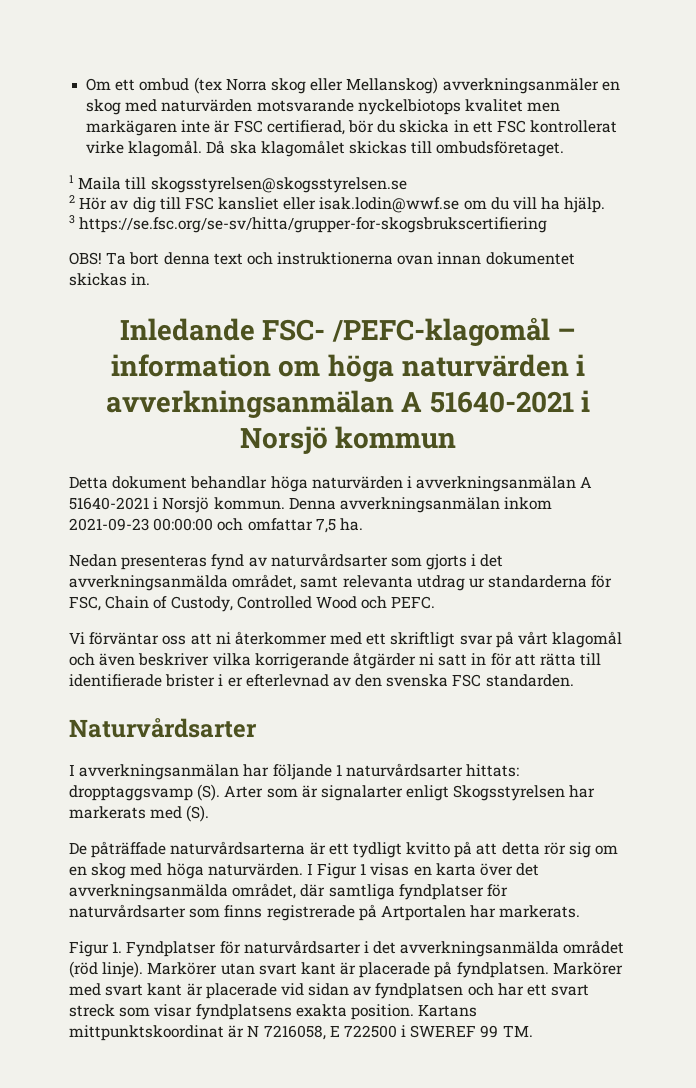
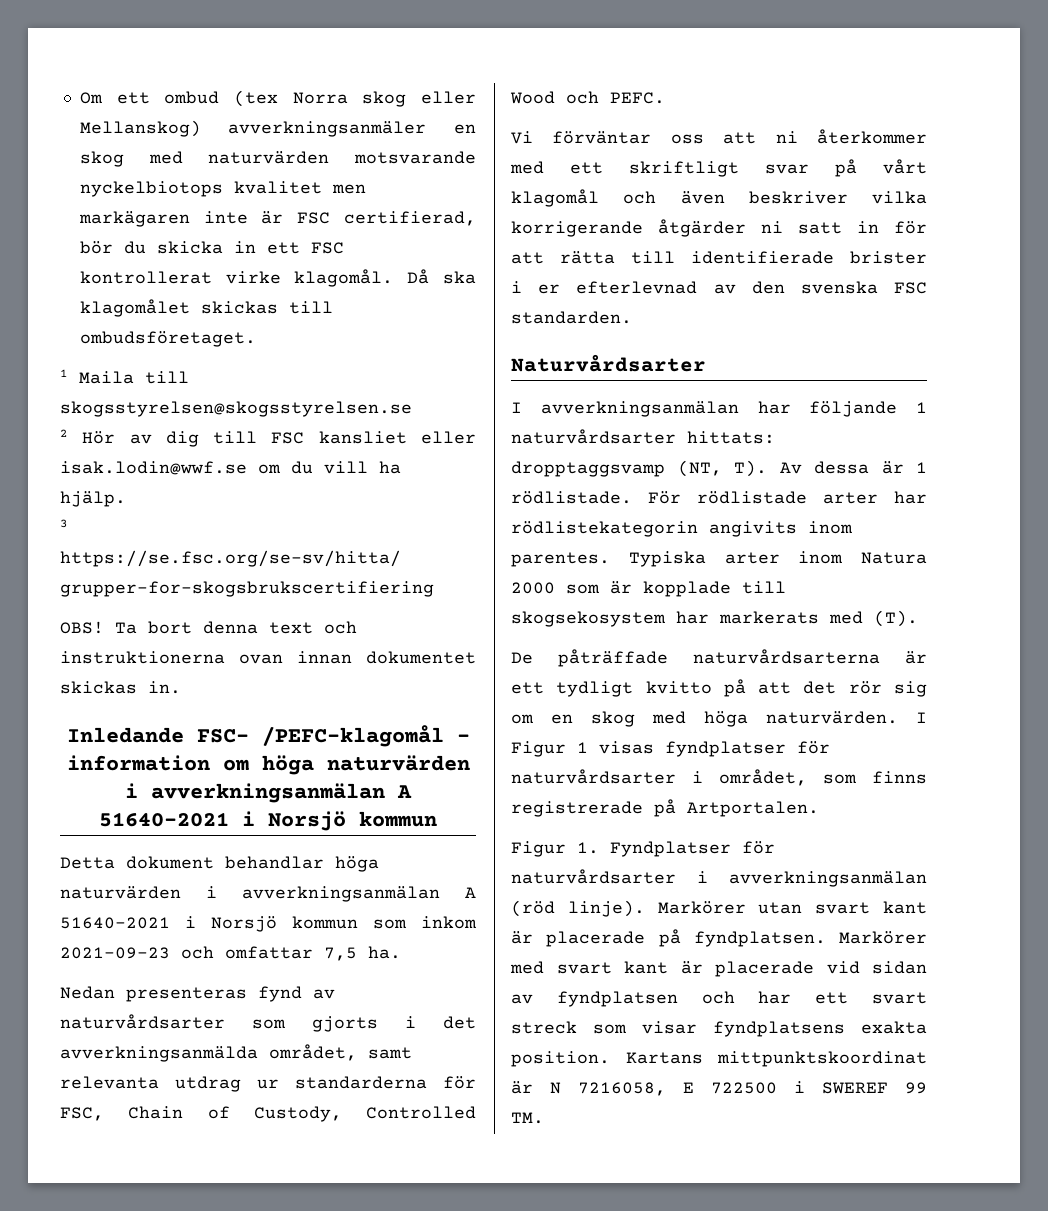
- Detta dokument behandlar höga naturvärden i avverkningsanmälan A 51640-2021 i Norsjö kommun. Denna avverkningsanmälan inkom 2021-09-23 00:00:00 och omfattar 7,5 ha.
+ Detta dokument behandlar höga naturvärden i avverkningsanmälan A 51640-2021 i Norsjö kommun som inkom 2021-09-23 och omfattar 7,5 ha.
- I avverkningsanmälan har följande 1 naturvårdsarter hittats: dropptaggsvamp (S). Arter som är signalarter enligt Skogsstyrelsen har markerats med (S).
+ I avverkningsanmälan har följande 1 naturvårdsarter hittats: dropptaggsvamp (NT, T). Av dessa är 1 rödlistade. För rödlistade arter har rödlistekategorin angivits inom parentes. Typiska arter inom Natura 2000 som är kopplade till skogsekosystem har markerats med (T).
- De påträffade naturvårdsarterna är ett tydligt kvitto på att detta rör sig om en skog med höga naturvärden.
+ De påträffade naturvårdsarterna är ett tydligt kvitto på att det rör sig om en skog med höga naturvärden.
- I Figur 1 visas en karta över det avverkningsanmälda området, där samtliga fyndplatser för naturvårdsarter som finns registrerade på Artportalen har markerats.
+ I Figur 1 visas fyndplatser för naturvårdsarter i området, som finns registrerade på Artportalen.
- Figur 1. Fyndplatser för naturvårdsarter i det avverkningsanmälda området (röd linje).
+ Figur 1. Fyndplatser för naturvårdsarter i avverkningsanmälan (röd linje).

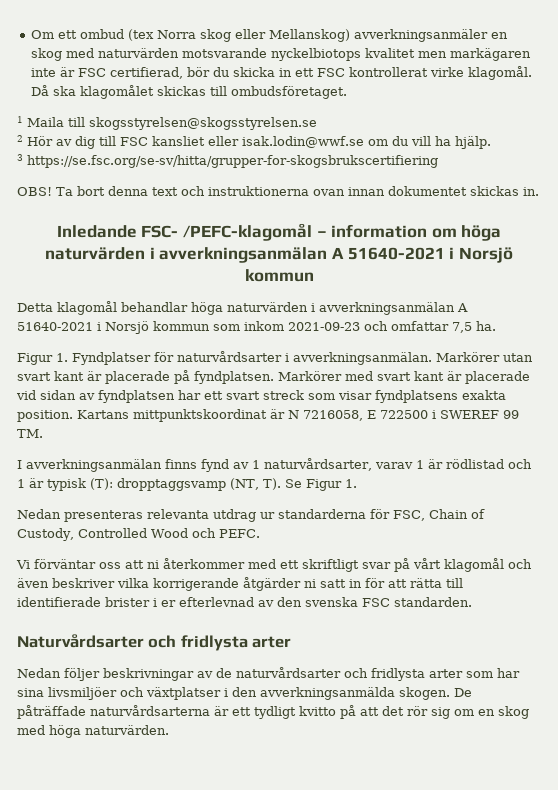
- Detta dokument behandlar höga naturvärden i avverkningsanmälan A 51640-2021 i Norsjö kommun som inkom 2021-09-23 och omfattar 7,5 ha.
+ Detta klagomål behandlar höga naturvärden i avverkningsanmälan A 51640-2021 i Norsjö kommun som inkom 2021-09-23 och omfattar 7,5 ha.
- Nedan presenteras fynd av naturvårdsarter som gjorts i det avverkningsanmälda området, samt relevanta utdrag ur standarderna för FSC, Chain of Custody, Controlled Wood och PEFC.
+ Figur 1. Fyndplatser för naturvårdsarter i avverkningsanmälan. Markörer utan svart kant är placerade på fyndplatsen. Markörer med svart kant är placerade vid sidan av fyndplatsen har ett svart streck som visar fyndplatsens exakta position. Kartans mittpunktskoordinat är N 7216058, E 722500 i SWEREF 99 TM.
+ I avverkningsanmälan finns fynd av 1 naturvårdsarter, varav 1 är rödlistad och 1 är typisk (T): dropptaggsvamp (NT, T). Se Figur 1.
+ Nedan presenteras relevanta utdrag ur standarderna för FSC, Chain of Custody, Controlled Wood och PEFC.
- Naturvårdsarter
- I avverkningsanmälan har följande 1 naturvårdsarter hittats: dropptaggsvamp (NT, T). Av dessa är 1 rödlistade. För rödlistade arter har rödlistekategorin angivits inom parentes. Typiska arter inom Natura 2000 som är kopplade till skogsekosystem har markerats med (T).
- De påträffade naturvårdsarterna är ett tydligt kvitto på att det rör sig om en skog med höga naturvärden. I Figur 1 visas fyndplatser för naturvårdsarter i området, som finns registrerade på Artportalen.
- Figur 1. Fyndplatser för naturvårdsarter i avverkningsanmälan (röd linje). Markörer utan svart kant är placerade på fyndplatsen. Markörer med svart kant är placerade vid sidan av fyndplatsen och har ett svart streck som visar fyndplatsens exakta position. Kartans mittpunktskoordinat är N 7216058, E 722500 i SWEREF 99 TM.
+ Naturvårdsarter och fridlysta arter
+ Nedan följer beskrivningar av de naturvårdsarter och fridlysta arter som har sina livsmiljöer och växtplatser i den avverkningsanmälda skogen. De påträffade naturvårdsarterna är ett tydligt kvitto på att det rör sig om en skog med höga naturvärden.

